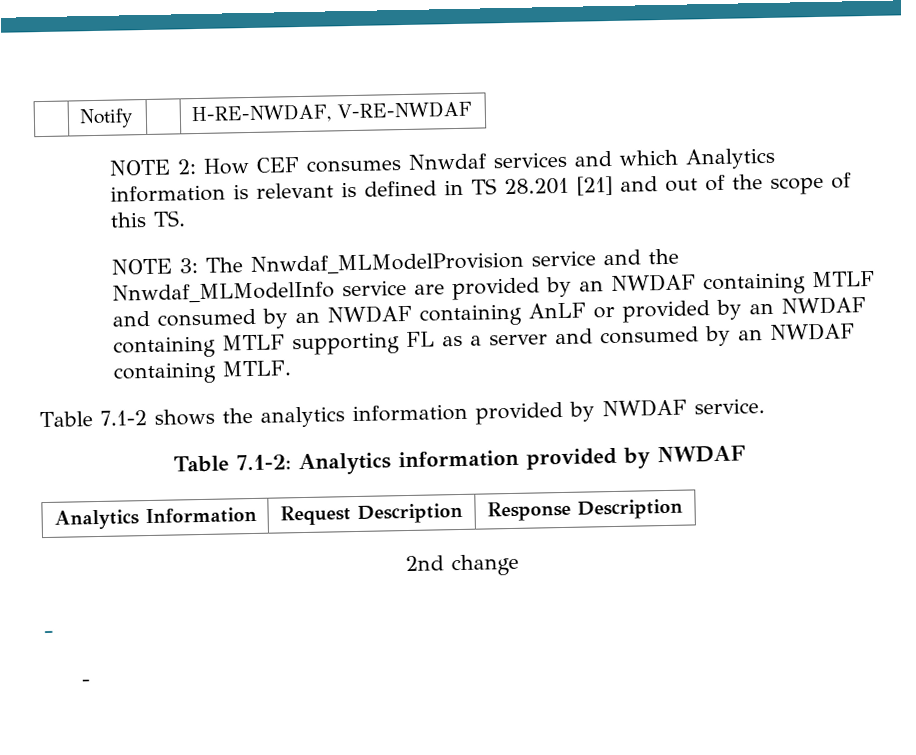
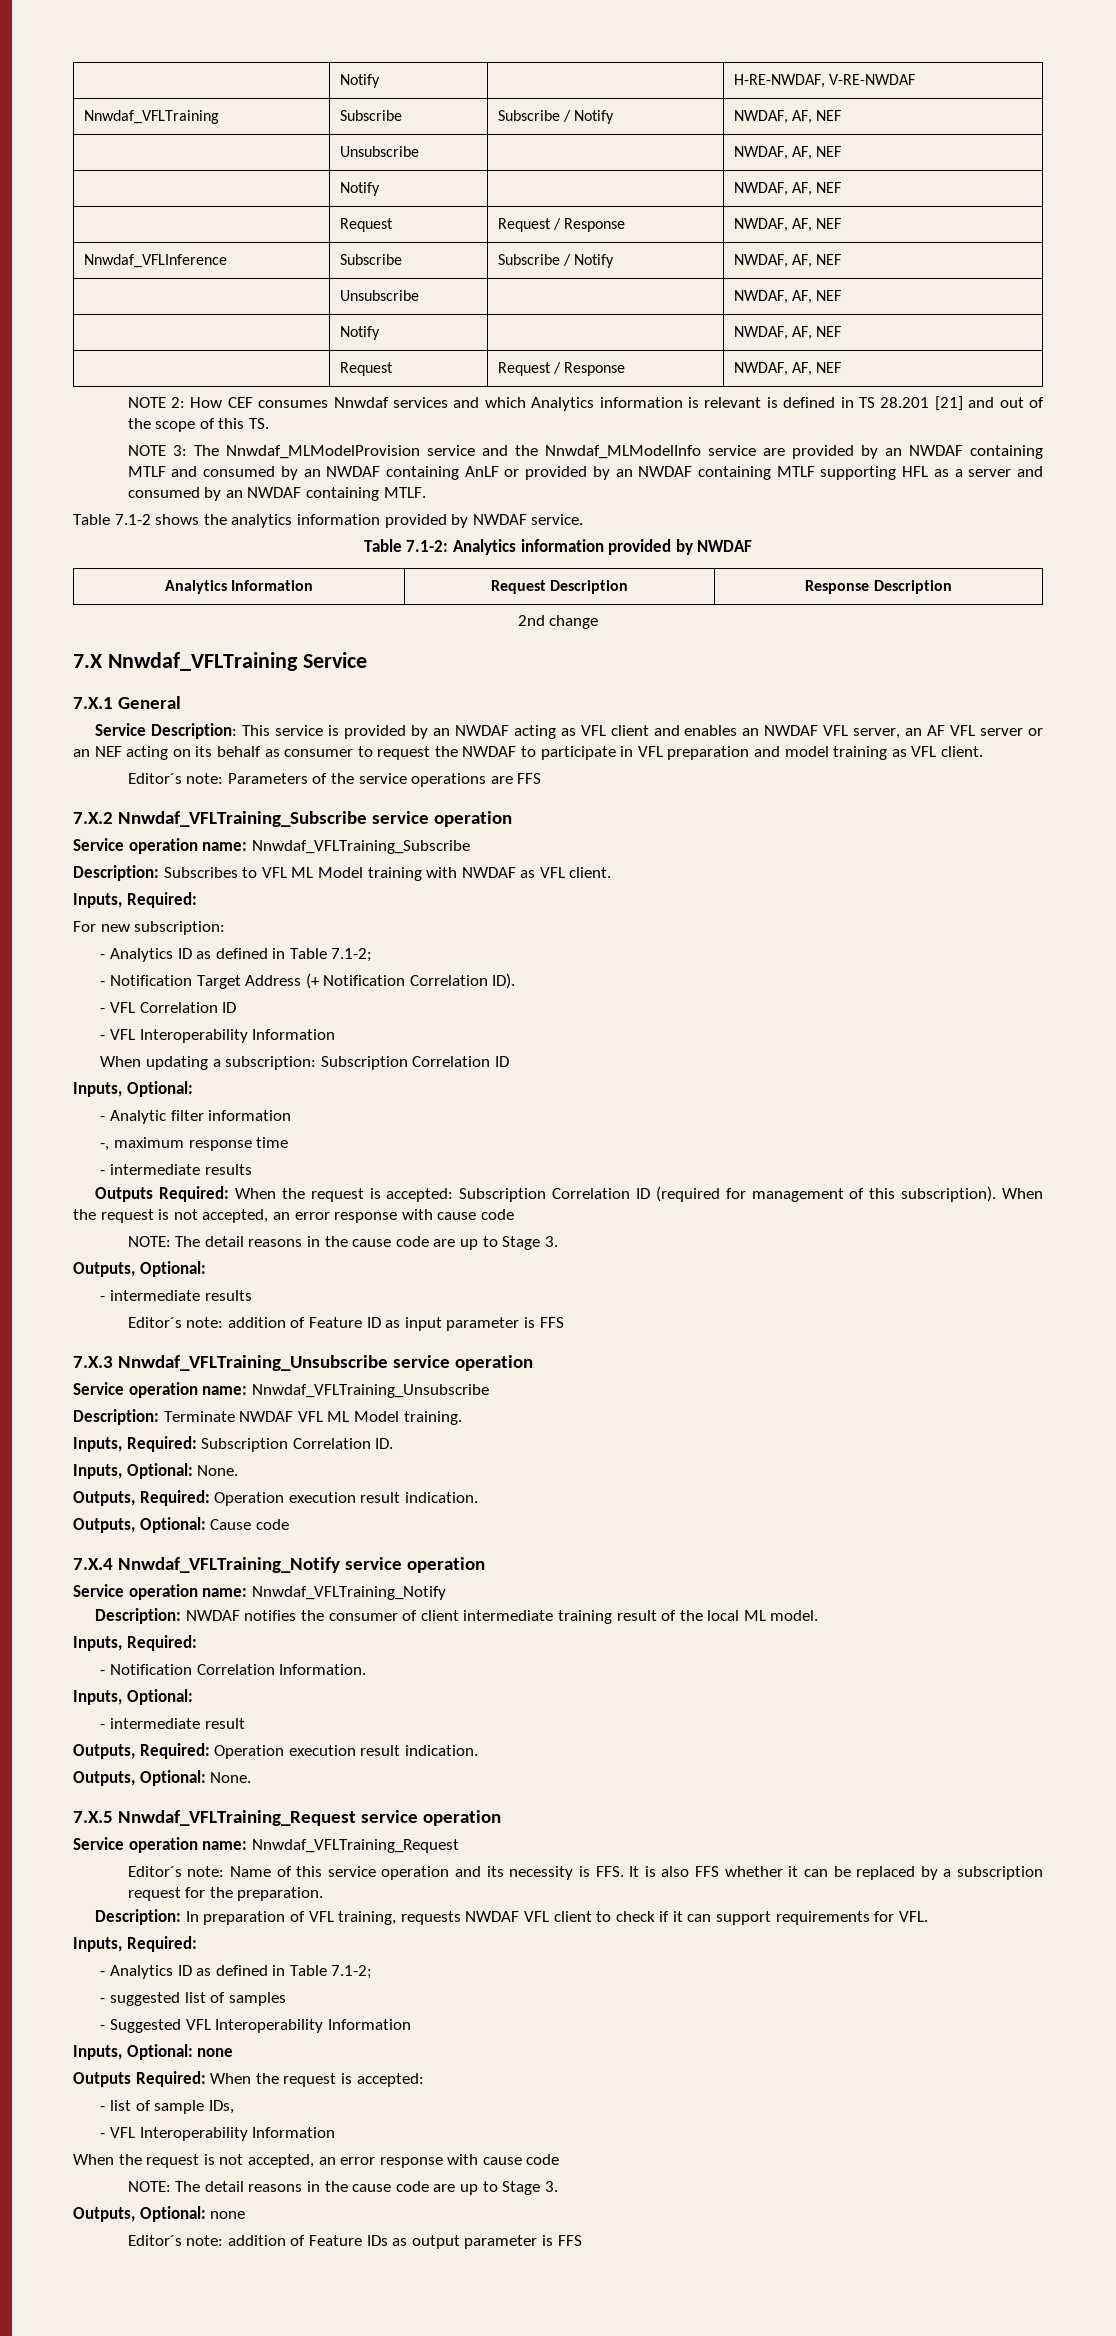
+ Nnwdaf_VFLTraining | Subscribe | Subscribe / Notify | NWDAF, AF, NEF
+ | Unsubscribe | | NWDAF, AF, NEF
+ | Notify | | NWDAF, AF, NEF
+ | Request | Request / Response | NWDAF, AF, NEF
+ Nnwdaf_VFLInference | Subscribe | Subscribe / Notify | NWDAF, AF, NEF
+ | Unsubscribe | | NWDAF, AF, NEF
+ | Notify | | NWDAF, AF, NEF
+ | Request | Request / Response | NWDAF, AF, NEF
- NOTE 3: The Nnwdaf_MLModelProvision service and the Nnwdaf_MLModelInfo service are provided by an NWDAF containing MTLF and consumed by an NWDAF containing AnLF or provided by an NWDAF containing MTLF supporting FL as a server and consumed by an NWDAF containing MTLF.
+ NOTE 3: The Nnwdaf_MLModelProvision service and the Nnwdaf_MLModelInfo service are provided by an NWDAF containing MTLF and consumed by an NWDAF containing AnLF or provided by an NWDAF containing MTLF supporting HFL as a server and consumed by an NWDAF containing MTLF.
  2nd change
- -
- -
+ 7.X Nnwdaf_VFLTraining Service
+ 7.X.1 General
+ Service Description: This service is provided by an NWDAF acting as VFL client and enables an NWDAF VFL server, an AF VFL server or an NEF acting on its behalf as consumer to request the NWDAF to participate in VFL preparation and model training as VFL client.
+ Editor´s note: Parameters of the service operations are FFS
+ 7.X.2 Nnwdaf_VFLTraining_Subscribe service operation
+ Service operation name: Nnwdaf_VFLTraining_Subscribe
+ Description: Subscribes to VFL ML Model training with NWDAF as VFL client.
+ Inputs, Required:
+ For new subscription:
+ - Analytics ID as defined in Table 7.1-2;
+ - Notification Target Address (+ Notification Correlation ID).
+ - VFL Correlation ID
+ - VFL Interoperability Information
+ When updating a subscription: Subscription Correlation ID
+ Inputs, Optional:
+ - Analytic filter information
+ -, maximum response time
+ - intermediate results
+ Outputs Required: When the request is accepted: Subscription Correlation ID (required for management of this subscription). When the request is not accepted, an error response with cause code
+ NOTE: The detail reasons in the cause code are up to Stage 3.
+ Outputs, Optional:
+ - intermediate results
+ Editor´s note: addition of Feature ID as input parameter is FFS
+ 7.X.3 Nnwdaf_VFLTraining_Unsubscribe service operation
+ Service operation name: Nnwdaf_VFLTraining_Unsubscribe
+ Description: Terminate NWDAF VFL ML Model training.
+ Inputs, Required: Subscription Correlation ID.
+ Inputs, Optional: None.
+ Outputs, Required: Operation execution result indication.
+ Outputs, Optional: Cause code
+ 7.X.4 Nnwdaf_VFLTraining_Notify service operation
+ Service operation name: Nnwdaf_VFLTraining_Notify
+ Description: NWDAF notifies the consumer of client intermediate training result of the local ML model.
+ Inputs, Required:
+ - Notification Correlation Information.
+ Inputs, Optional:
+ - intermediate result
+ Outputs, Required: Operation execution result indication.
+ Outputs, Optional: None.
+ 7.X.5 Nnwdaf_VFLTraining_Request service operation
+ Service operation name: Nnwdaf_VFLTraining_Request
+ Editor´s note: Name of this service operation and its necessity is FFS. It is also FFS whether it can be replaced by a subscription request for the preparation.
+ Description: In preparation of VFL training, requests NWDAF VFL client to check if it can support requirements for VFL.
+ Inputs, Required:
+ - Analytics ID as defined in Table 7.1-2;
+ - suggested list of samples
+ - Suggested VFL Interoperability Information
+ Inputs, Optional: none
+ Outputs Required: When the request is accepted:
+ - list of sample IDs,
+ - VFL Interoperability Information
+ When the request is not accepted, an error response with cause code
+ NOTE: The detail reasons in the cause code are up to Stage 3.
+ Outputs, Optional: none
+ Editor´s note: addition of Feature IDs as output parameter is FFS

